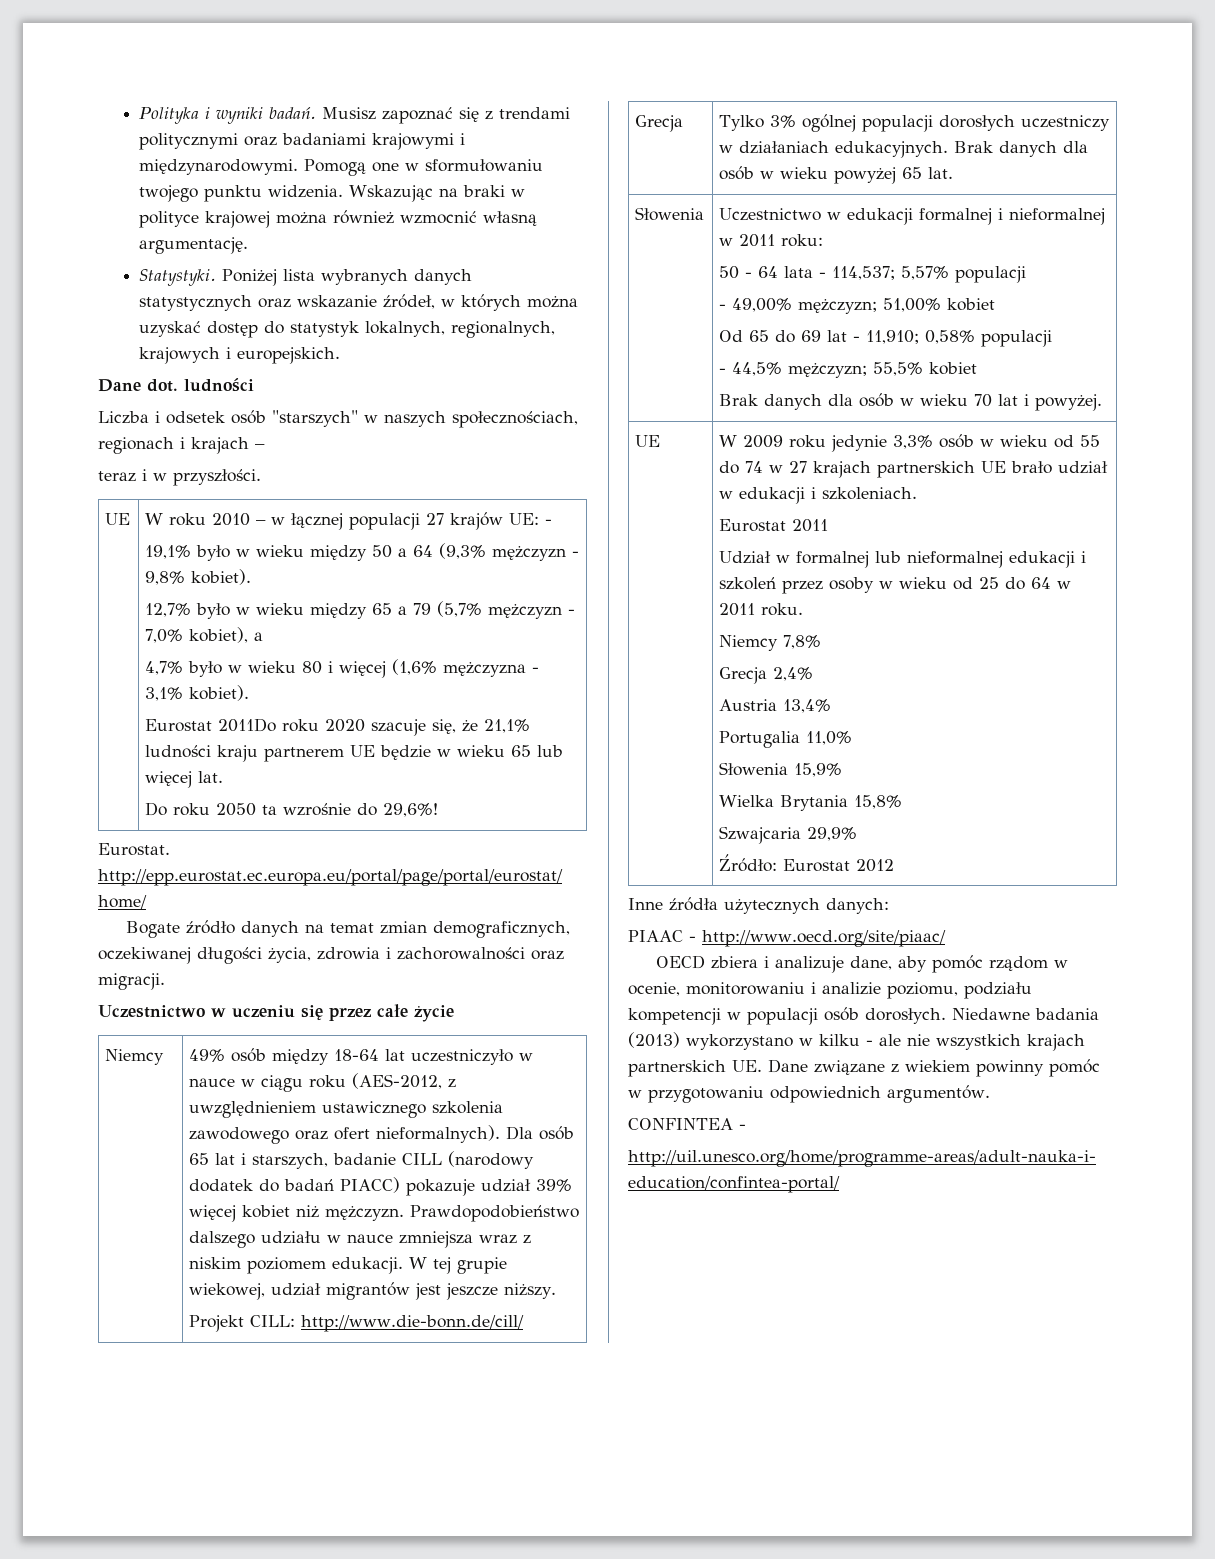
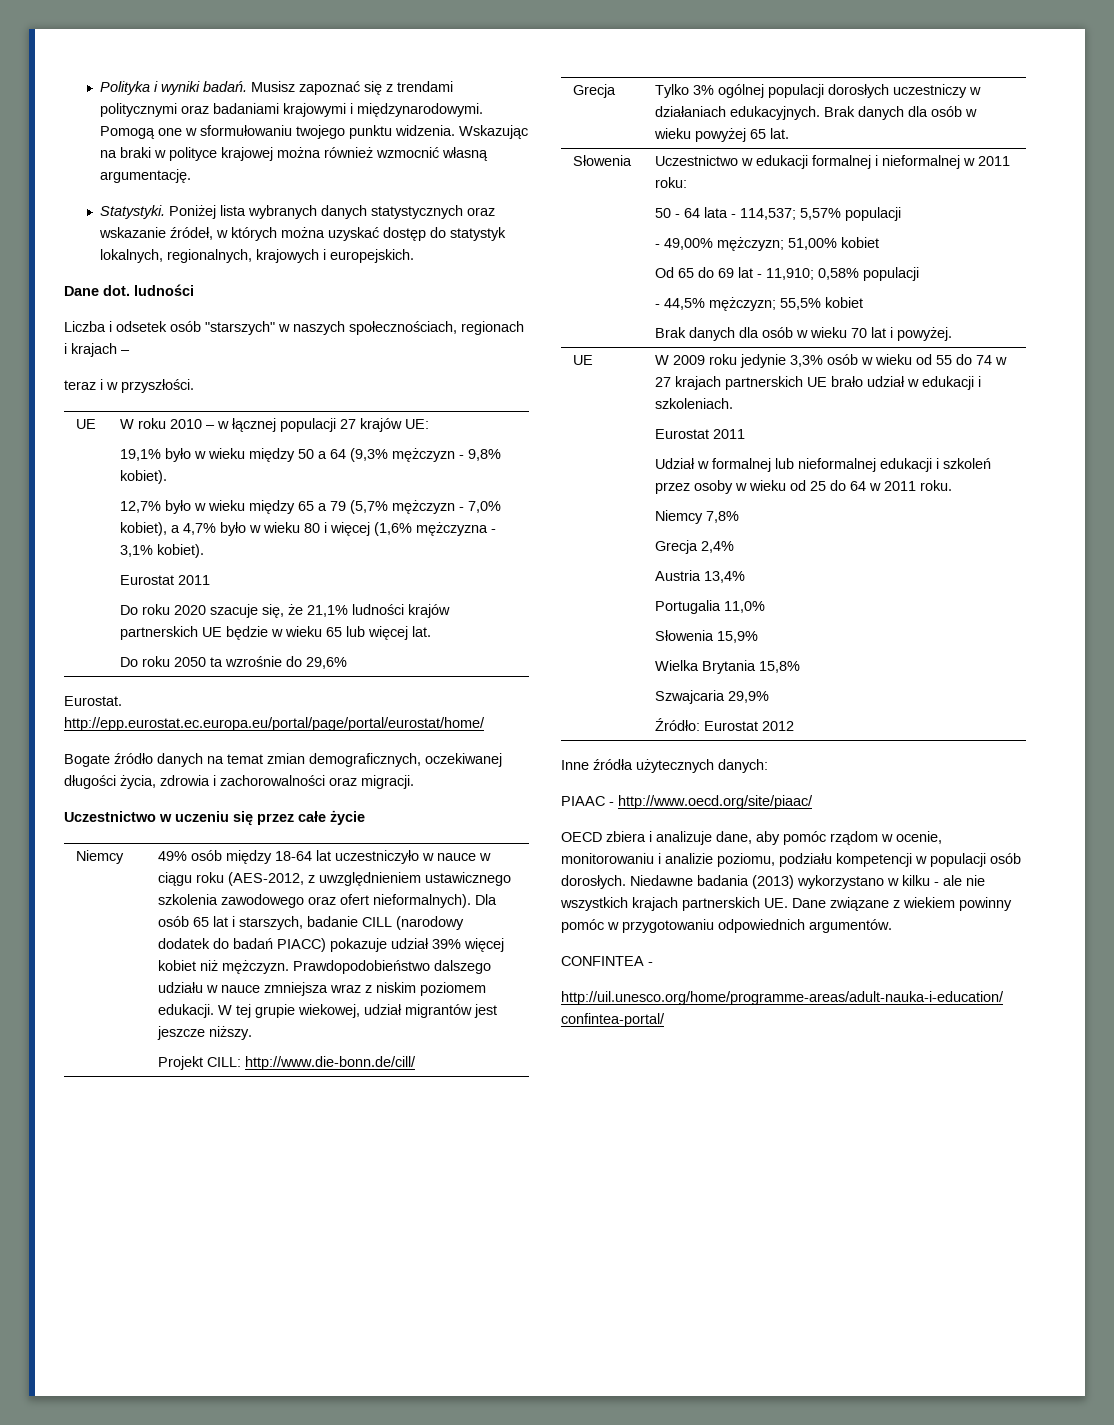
- W roku 2010 – w łącznej populacji 27 krajów UE: -
+ W roku 2010 – w łącznej populacji 27 krajów UE:
- 12,7% było w wieku między 65 a 79 (5,7% mężczyzn - 7,0% kobiet), a
- 4,7% było w wieku 80 i więcej (1,6% mężczyzna - 3,1% kobiet).
- Eurostat 2011Do roku 2020 szacuje się, że 21,1% ludności kraju partnerem UE będzie w wieku 65 lub więcej lat.
+ 12,7% było w wieku między 65 a 79 (5,7% mężczyzn - 7,0% kobiet), a 4,7% było w wieku 80 i więcej (1,6% mężczyzna - 3,1% kobiet).
+ Eurostat 2011
+ Do roku 2020 szacuje się, że 21,1% ludności krajów partnerskich UE będzie w wieku 65 lub więcej lat.
- Do roku 2050 ta wzrośnie do 29,6%!
+ Do roku 2050 ta wzrośnie do 29,6%

